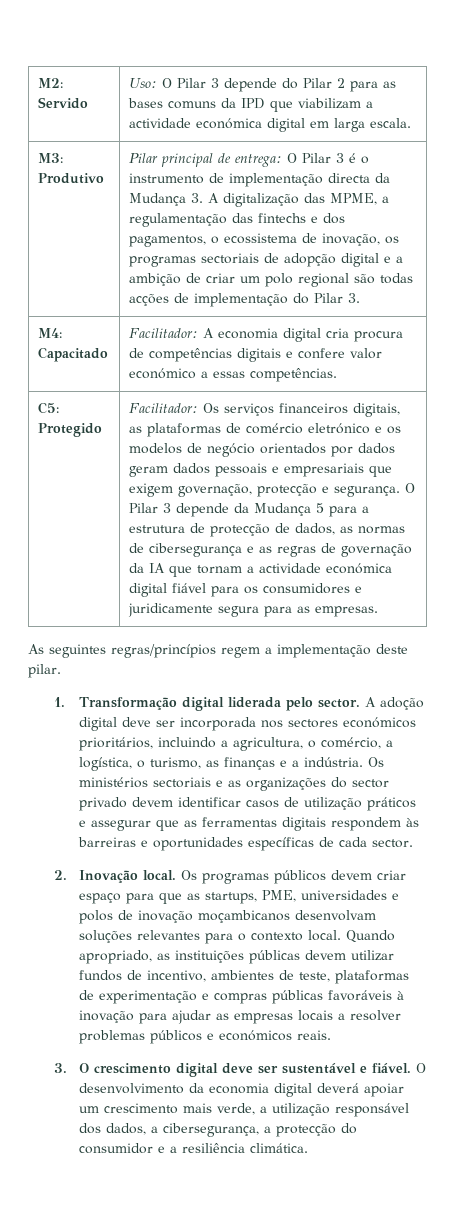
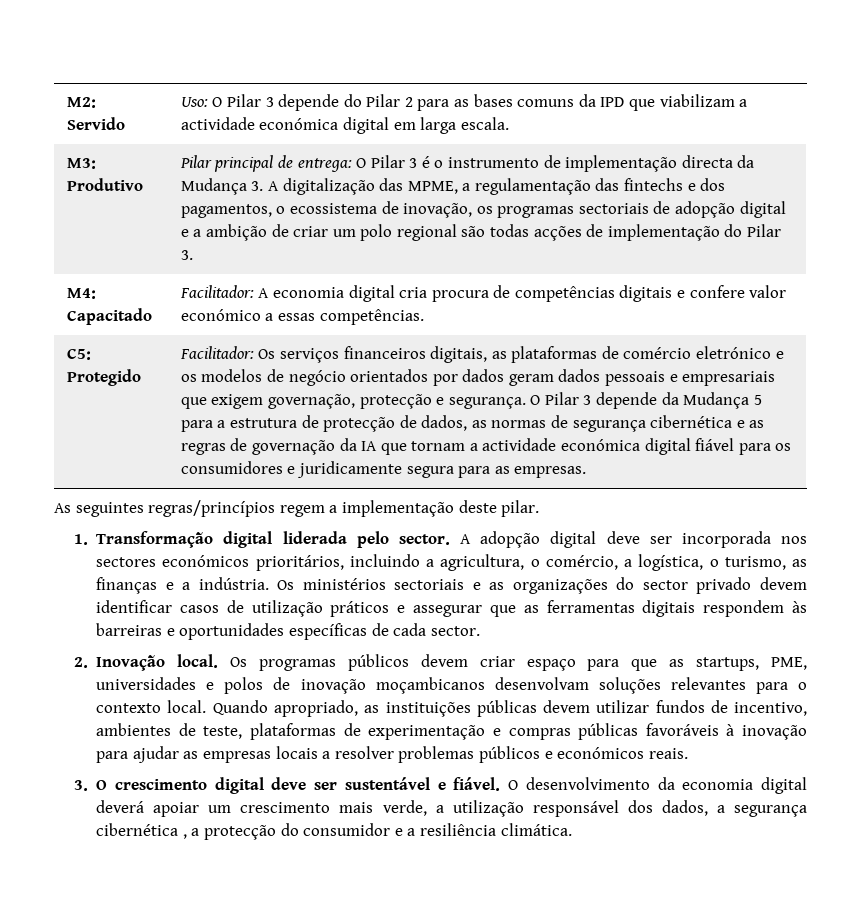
- O Pilar 3 depende da Mudança 5 para a estrutura de protecção de dados, as normas de cibersegurança e as regras de governação da IA que tornam a actividade económica digital fiável para os consumidores e juridicamente segura para as empresas.
+ O Pilar 3 depende da Mudança 5 para a estrutura de protecção de dados, as normas de segurança cibernética e as regras de governação da IA que tornam a actividade económica digital fiável para os consumidores e juridicamente segura para as empresas.
- A adoção digital deve ser incorporada nos sectores económicos prioritários, incluindo a agricultura, o comércio, a logística, o turismo, as finanças e a indústria.
+ A adopção digital deve ser incorporada nos sectores económicos prioritários, incluindo a agricultura, o comércio, a logística, o turismo, as finanças e a indústria.
- O desenvolvimento da economia digital deverá apoiar um crescimento mais verde, a utilização responsável dos dados, a cibersegurança, a protecção do consumidor e a resiliência climática.
+ O desenvolvimento da economia digital deverá apoiar um crescimento mais verde, a utilização responsável dos dados, a segurança cibernética , a protecção do consumidor e a resiliência climática.

